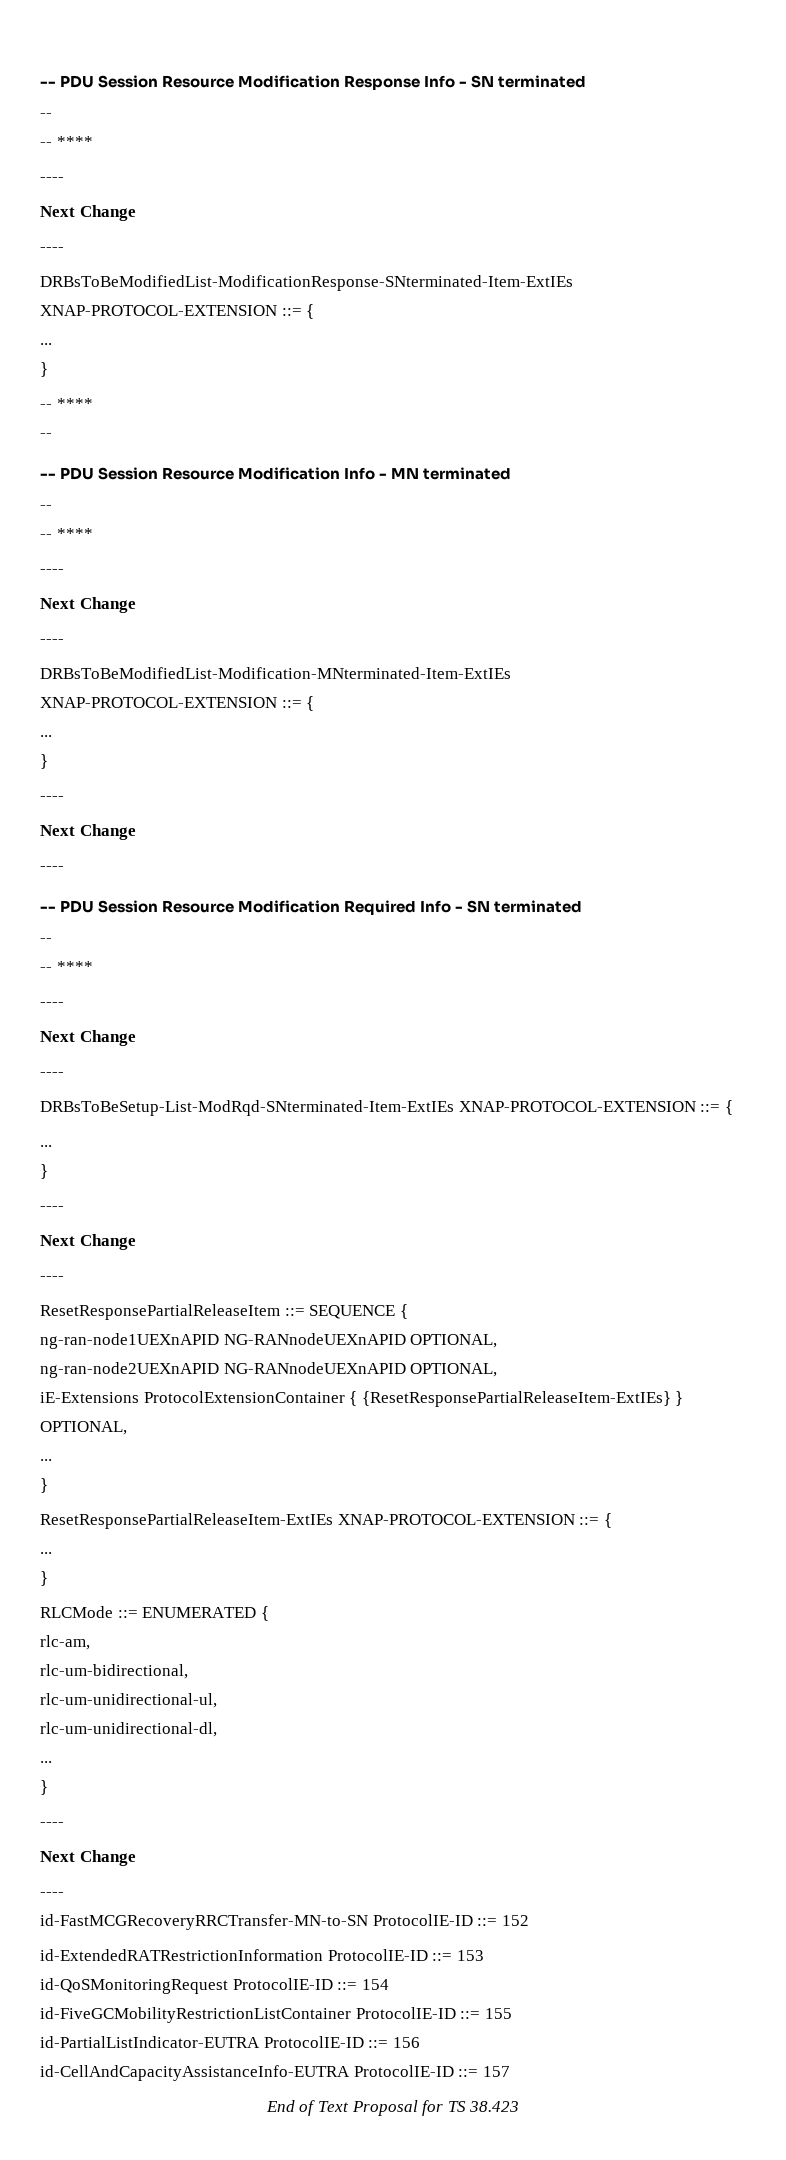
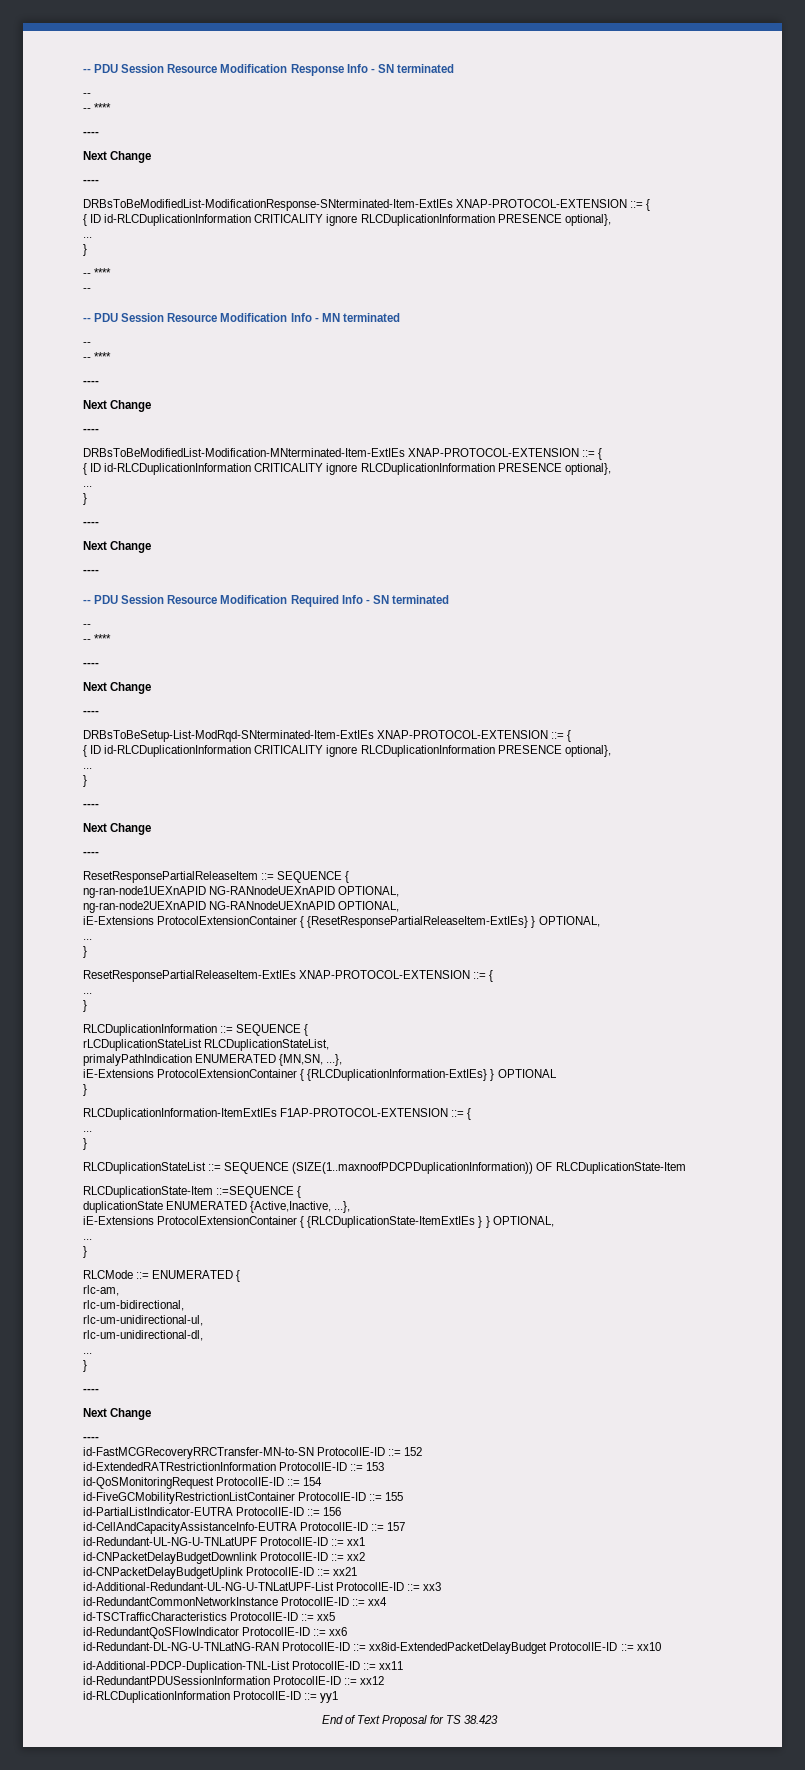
  DRBsToBeModifiedList-ModificationResponse-SNterminated-Item-ExtIEs XNAP-PROTOCOL-EXTENSION ::= {
+ { ID id-RLCDuplicationInformation CRITICALITY ignore RLCDuplicationInformation PRESENCE optional},
  DRBsToBeModifiedList-Modification-MNterminated-Item-ExtIEs XNAP-PROTOCOL-EXTENSION ::= {
+ { ID id-RLCDuplicationInformation CRITICALITY ignore RLCDuplicationInformation PRESENCE optional},
  DRBsToBeSetup-List-ModRqd-SNterminated-Item-ExtIEs XNAP-PROTOCOL-EXTENSION ::= {
+ { ID id-RLCDuplicationInformation CRITICALITY ignore RLCDuplicationInformation PRESENCE optional},
+ RLCDuplicationInformation ::= SEQUENCE {
+ rLCDuplicationStateList RLCDuplicationStateList,
+ primalyPathIndication ENUMERATED {MN,SN, ...},
+ iE-Extensions ProtocolExtensionContainer { {RLCDuplicationInformation-ExtIEs} } OPTIONAL
+ }
+ RLCDuplicationInformation-ItemExtIEs F1AP-PROTOCOL-EXTENSION ::= {
+ ...
+ }
+ RLCDuplicationStateList ::= SEQUENCE (SIZE(1..maxnoofPDCPDuplicationInformation)) OF RLCDuplicationState-Item
+ RLCDuplicationState-Item ::=SEQUENCE {
+ duplicationState ENUMERATED {Active,Inactive, ...},
+ iE-Extensions ProtocolExtensionContainer { {RLCDuplicationState-ItemExtIEs } } OPTIONAL,
+ ...
+ }
+ id-Redundant-UL-NG-U-TNLatUPF ProtocolIE-ID ::= xx1
+ id-CNPacketDelayBudgetDownlink ProtocolIE-ID ::= xx2
+ id-CNPacketDelayBudgetUplink ProtocolIE-ID ::= xx21
+ id-Additional-Redundant-UL-NG-U-TNLatUPF-List ProtocolIE-ID ::= xx3
+ id-RedundantCommonNetworkInstance ProtocolIE-ID ::= xx4
+ id-TSCTrafficCharacteristics ProtocolIE-ID ::= xx5
+ id-RedundantQoSFlowIndicator ProtocolIE-ID ::= xx6
+ id-Redundant-DL-NG-U-TNLatNG-RAN ProtocolIE-ID ::= xx8id-ExtendedPacketDelayBudget ProtocolIE-ID ::= xx10
+ id-Additional-PDCP-Duplication-TNL-List ProtocolIE-ID ::= xx11
+ id-RedundantPDUSessionInformation ProtocolIE-ID ::= xx12
+ id-RLCDuplicationInformation ProtocolIE-ID ::= yy1

